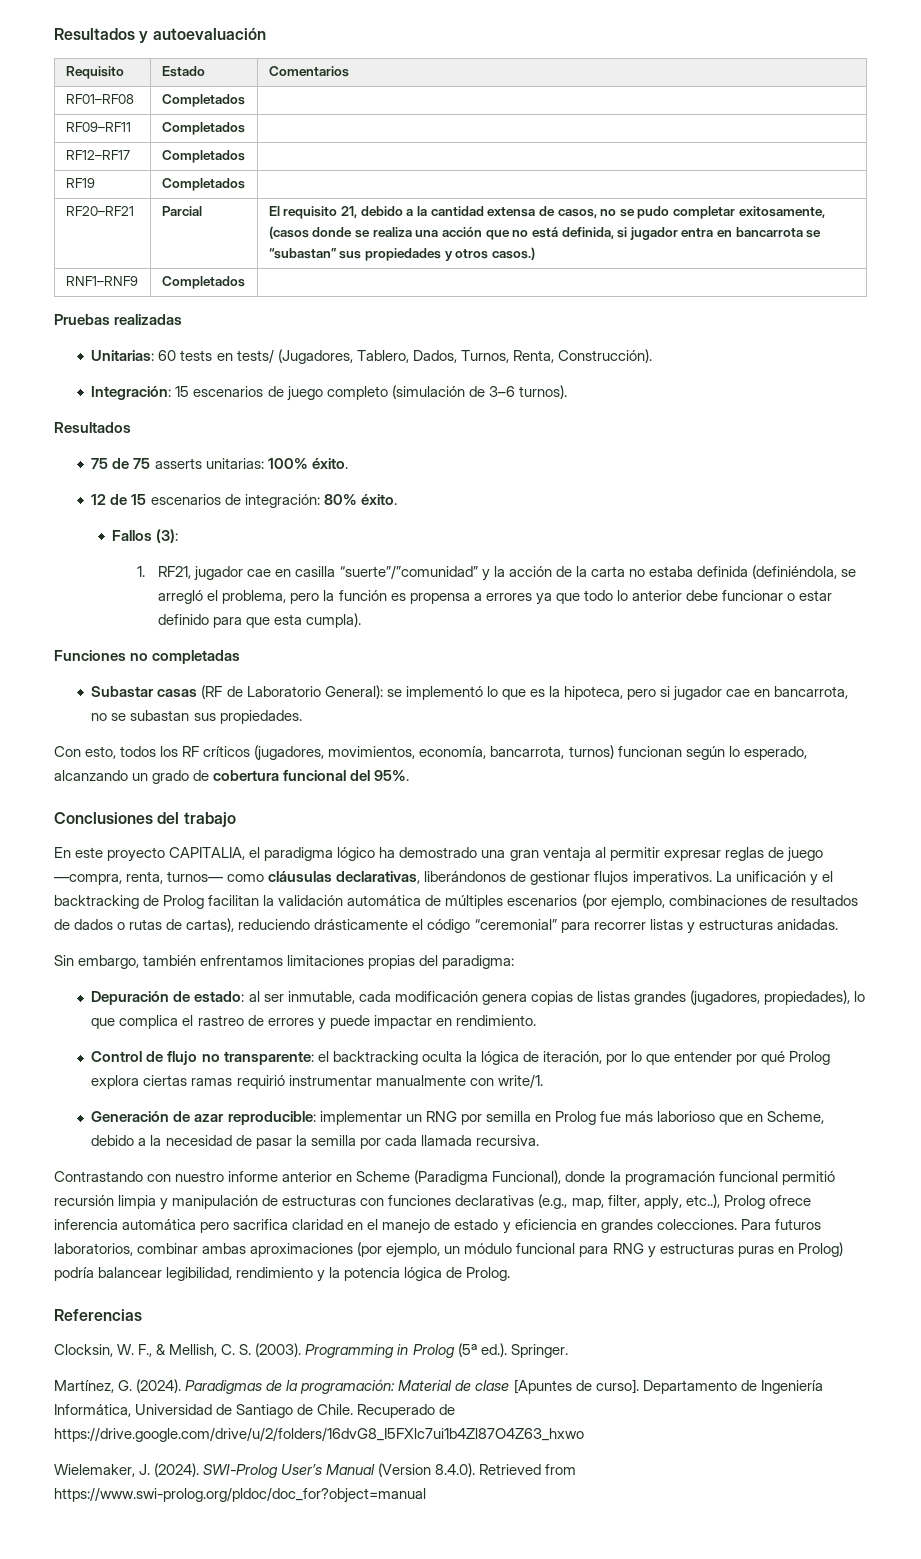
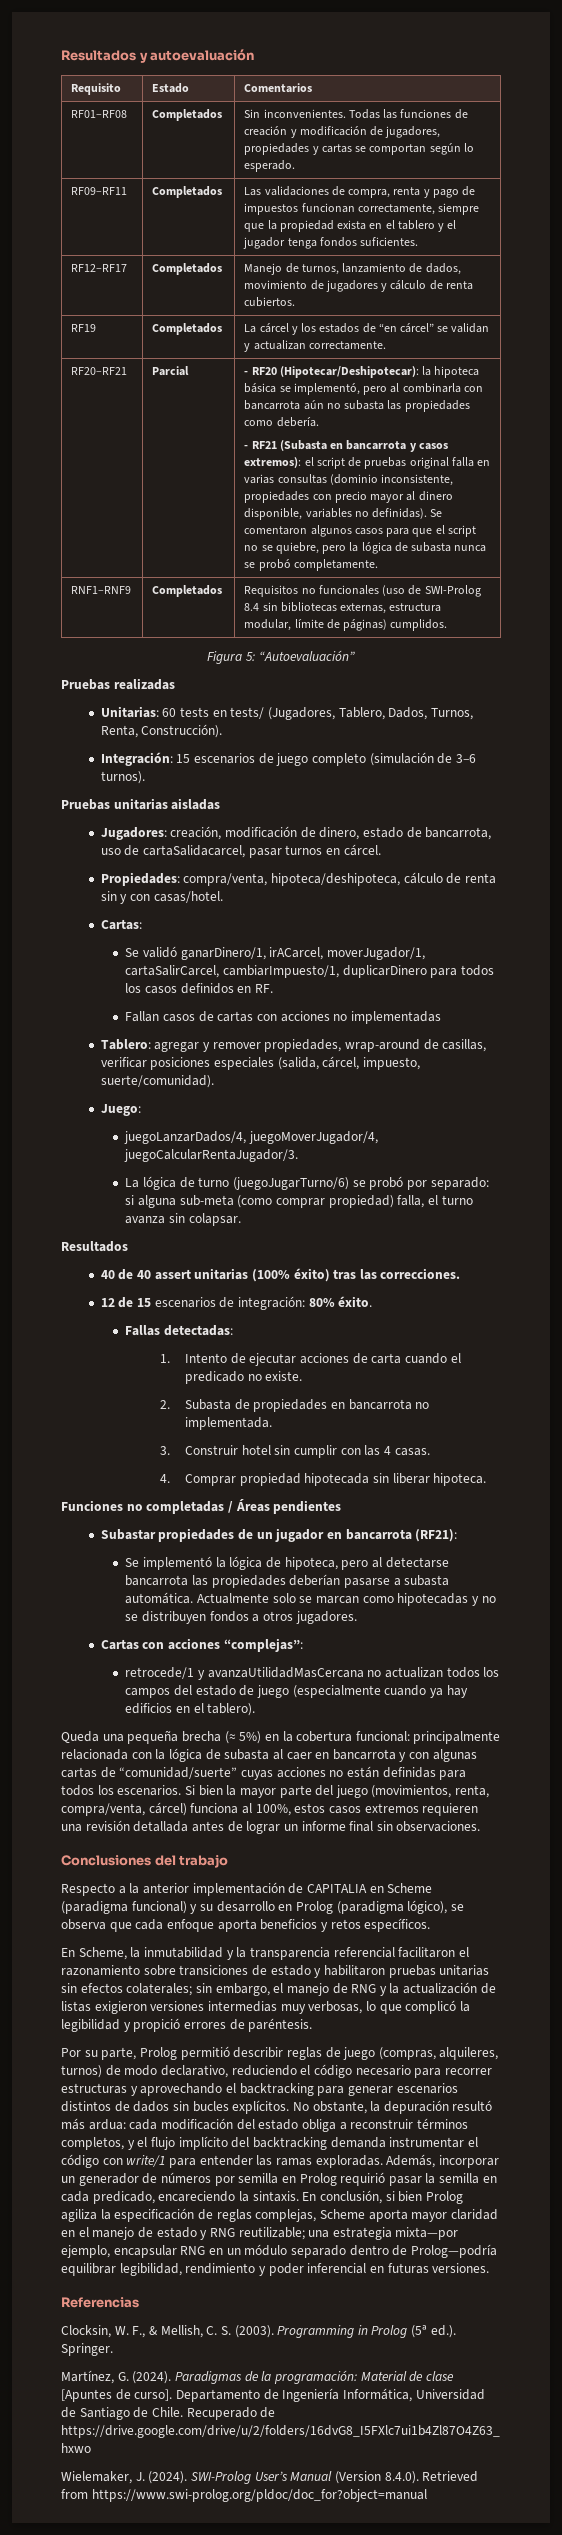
- RF01–RF08 | Completados |
- RF09–RF11 | Completados |
- RF12–RF17 | Completados |
- RF19 | Completados |
- RF20–RF21 | Parcial | El requisito 21, debido a la cantidad extensa de casos, no se pudo completar exitosamente, (casos donde se realiza una acción que no está definida, si jugador entra en bancarrota se “subastan” sus propiedades y otros casos.)
- RNF1–RNF9 | Completados |
+ RF01–RF08 | Completados | Sin inconvenientes. Todas las funciones de creación y modificación de jugadores, propiedades y cartas se comportan según lo esperado.
+ RF09–RF11 | Completados | Las validaciones de compra, renta y pago de impuestos funcionan correctamente, siempre que la propiedad exista en el tablero y el jugador tenga fondos suficientes.
+ RF12–RF17 | Completados | Manejo de turnos, lanzamiento de dados, movimiento de jugadores y cálculo de renta cubiertos.
+ RF19 | Completados | La cárcel y los estados de “en cárcel” se validan y actualizan correctamente.
+ RF20–RF21 | Parcial | - RF20 (Hipotecar/Deshipotecar): la hipoteca básica se implementó, pero al combinarla con bancarrota aún no subasta las propiedades como debería.
+ - RF21 (Subasta en bancarrota y casos extremos): el script de pruebas original falla en varias consultas (dominio inconsistente, propiedades con precio mayor al dinero disponible, variables no definidas). Se comentaron algunos casos para que el script no se quiebre, pero la lógica de subasta nunca se probó completamente.
+ RNF1–RNF9 | Completados | Requisitos no funcionales (uso de SWI-Prolog 8.4 sin bibliotecas externas, estructura modular, límite de páginas) cumplidos.
+ Figura 5: “Autoevaluación”
  Integración: 15 escenarios de juego completo (simulación de 3–6 turnos).
+ Pruebas unitarias aisladas
+ Jugadores: creación, modificación de dinero, estado de bancarrota, uso de cartaSalidacarcel, pasar turnos en cárcel.
+ Propiedades: compra/venta, hipoteca/deshipoteca, cálculo de renta sin y con casas/hotel.
+ Cartas:
+ Se validó ganarDinero/1, irACarcel, moverJugador/1, cartaSalirCarcel, cambiarImpuesto/1, duplicarDinero para todos los casos definidos en RF.
+ Fallan casos de cartas con acciones no implementadas
+ Tablero: agregar y remover propiedades, wrap-around de casillas, verificar posiciones especiales (salida, cárcel, impuesto, suerte/comunidad).
+ Juego:
+ juegoLanzarDados/4, juegoMoverJugador/4, juegoCalcularRentaJugador/3.
+ La lógica de turno (juegoJugarTurno/6) se probó por separado: si alguna sub‐meta (como comprar propiedad) falla, el turno avanza sin colapsar.
  Resultados
- 75 de 75 asserts unitarias: 100% éxito.
+ 40 de 40 assert unitarias (100% éxito) tras las correcciones.
- Fallos (3):
+ Fallas detectadas:
- 1. RF21, jugador cae en casilla “suerte”/”comunidad” y la acción de la carta no estaba definida (definiéndola, se arregló el problema, pero la función es propensa a errores ya que todo lo anterior debe funcionar o estar definido para que esta cumpla).
- Funciones no completadas
- Subastar casas (RF de Laboratorio General): se implementó lo que es la hipoteca, pero si jugador cae en bancarrota, no se subastan sus propiedades.
- Con esto, todos los RF críticos (jugadores, movimientos, economía, bancarrota, turnos) funcionan según lo esperado, alcanzando un grado de cobertura funcional del 95%.
+ 1. Intento de ejecutar acciones de carta cuando el predicado no existe.
+ 2. Subasta de propiedades en bancarrota no implementada.
+ 3. Construir hotel sin cumplir con las 4 casas.
+ 4. Comprar propiedad hipotecada sin liberar hipoteca.
+ Funciones no completadas / Áreas pendientes
+ Subastar propiedades de un jugador en bancarrota (RF21):
+ Se implementó la lógica de hipoteca, pero al detectarse bancarrota las propiedades deberían pasarse a subasta automática. Actualmente solo se marcan como hipotecadas y no se distribuyen fondos a otros jugadores.
+ Cartas con acciones “complejas”:
+ retrocede/1 y avanzaUtilidadMasCercana no actualizan todos los campos del estado de juego (especialmente cuando ya hay edificios en el tablero).
+ Queda una pequeña brecha (≈ 5%) en la cobertura funcional: principalmente relacionada con la lógica de subasta al caer en bancarrota y con algunas cartas de “comunidad/suerte” cuyas acciones no están definidas para todos los escenarios. Si bien la mayor parte del juego (movimientos, renta, compra/venta, cárcel) funciona al 100%, estos casos extremos requieren una revisión detallada antes de lograr un informe final sin observaciones.
  Conclusiones del trabajo
- En este proyecto CAPITALIA, el paradigma lógico ha demostrado una gran ventaja al permitir expresar reglas de juego —compra, renta, turnos— como cláusulas declarativas, liberándonos de gestionar flujos imperativos. La unificación y el backtracking de Prolog facilitan la validación automática de múltiples escenarios (por ejemplo, combinaciones de resultados de dados o rutas de cartas), reduciendo drásticamente el código “ceremonial” para recorrer listas y estructuras anidadas.
- Sin embargo, también enfrentamos limitaciones propias del paradigma:
- Depuración de estado: al ser inmutable, cada modificación genera copias de listas grandes (jugadores, propiedades), lo que complica el rastreo de errores y puede impactar en rendimiento.
- Control de flujo no transparente: el backtracking oculta la lógica de iteración, por lo que entender por qué Prolog explora ciertas ramas requirió instrumentar manualmente con write/1.
- Generación de azar reproducible: implementar un RNG por semilla en Prolog fue más laborioso que en Scheme, debido a la necesidad de pasar la semilla por cada llamada recursiva.
- Contrastando con nuestro informe anterior en Scheme (Paradigma Funcional), donde la programación funcional permitió recursión limpia y manipulación de estructuras con funciones declarativas (e.g., map, filter, apply, etc..), Prolog ofrece inferencia automática pero sacrifica claridad en el manejo de estado y eficiencia en grandes colecciones. Para futuros laboratorios, combinar ambas aproximaciones (por ejemplo, un módulo funcional para RNG y estructuras puras en Prolog) podría balancear legibilidad, rendimiento y la potencia lógica de Prolog.
+ Respecto a la anterior implementación de CAPITALIA en Scheme (paradigma funcional) y su desarrollo en Prolog (paradigma lógico), se observa que cada enfoque aporta beneficios y retos específicos.
+ En Scheme, la inmutabilidad y la transparencia referencial facilitaron el razonamiento sobre transiciones de estado y habilitaron pruebas unitarias sin efectos colaterales; sin embargo, el manejo de RNG y la actualización de listas exigieron versiones intermedias muy verbosas, lo que complicó la legibilidad y propició errores de paréntesis.
+ Por su parte, Prolog permitió describir reglas de juego (compras, alquileres, turnos) de modo declarativo, reduciendo el código necesario para recorrer estructuras y aprovechando el backtracking para generar escenarios distintos de dados sin bucles explícitos. No obstante, la depuración resultó más ardua: cada modificación del estado obliga a reconstruir términos completos, y el flujo implícito del backtracking demanda instrumentar el código con write/1 para entender las ramas exploradas. Además, incorporar un generador de números por semilla en Prolog requirió pasar la semilla en cada predicado, encareciendo la sintaxis. En conclusión, si bien Prolog agiliza la especificación de reglas complejas, Scheme aporta mayor claridad en el manejo de estado y RNG reutilizable; una estrategia mixta—por ejemplo, encapsular RNG en un módulo separado dentro de Prolog—podría equilibrar legibilidad, rendimiento y poder inferencial en futuras versiones.

